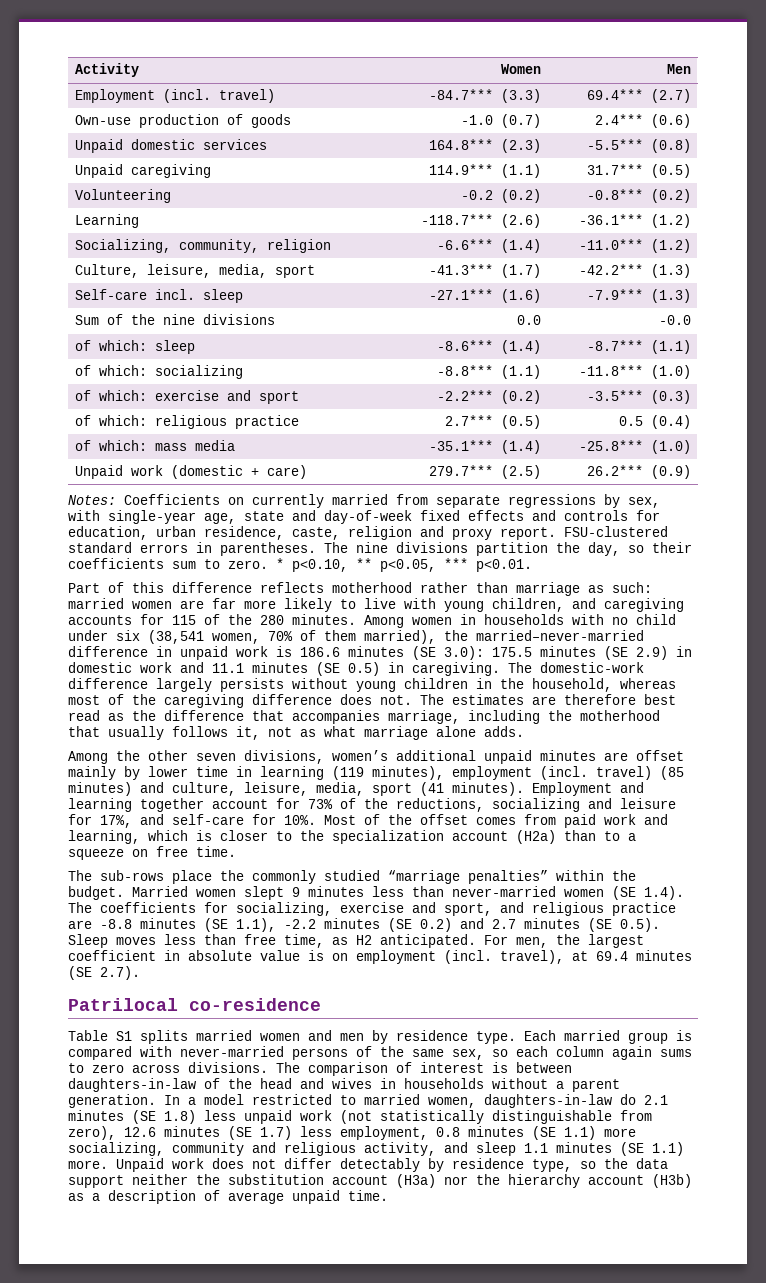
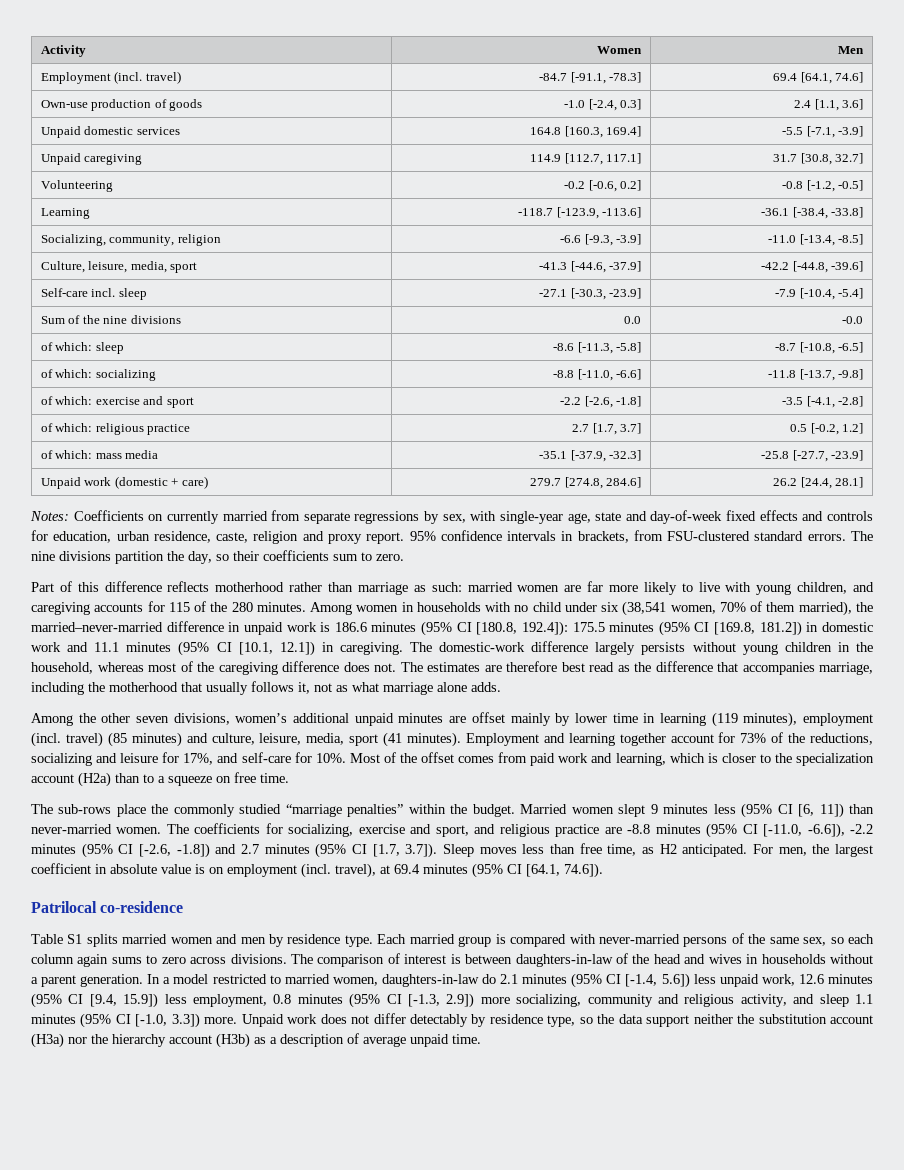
- Employment (incl. travel) | -84.7*** (3.3) | 69.4*** (2.7)
+ Employment (incl. travel) | -84.7 [-91.1, -78.3] | 69.4 [64.1, 74.6]
- Own-use production of goods | -1.0 (0.7) | 2.4*** (0.6)
- Unpaid domestic services | 164.8*** (2.3) | -5.5*** (0.8)
- Unpaid caregiving | 114.9*** (1.1) | 31.7*** (0.5)
- Volunteering | -0.2 (0.2) | -0.8*** (0.2)
- Learning | -118.7*** (2.6) | -36.1*** (1.2)
- Socializing, community, religion | -6.6*** (1.4) | -11.0*** (1.2)
- Culture, leisure, media, sport | -41.3*** (1.7) | -42.2*** (1.3)
- Self-care incl. sleep | -27.1*** (1.6) | -7.9*** (1.3)
+ Own-use production of goods | -1.0 [-2.4, 0.3] | 2.4 [1.1, 3.6]
+ Unpaid domestic services | 164.8 [160.3, 169.4] | -5.5 [-7.1, -3.9]
+ Unpaid caregiving | 114.9 [112.7, 117.1] | 31.7 [30.8, 32.7]
+ Volunteering | -0.2 [-0.6, 0.2] | -0.8 [-1.2, -0.5]
+ Learning | -118.7 [-123.9, -113.6] | -36.1 [-38.4, -33.8]
+ Socializing, community, religion | -6.6 [-9.3, -3.9] | -11.0 [-13.4, -8.5]
+ Culture, leisure, media, sport | -41.3 [-44.6, -37.9] | -42.2 [-44.8, -39.6]
+ Self-care incl. sleep | -27.1 [-30.3, -23.9] | -7.9 [-10.4, -5.4]
- of which: sleep | -8.6*** (1.4) | -8.7*** (1.1)
- of which: socializing | -8.8*** (1.1) | -11.8*** (1.0)
+ of which: sleep | -8.6 [-11.3, -5.8] | -8.7 [-10.8, -6.5]
+ of which: socializing | -8.8 [-11.0, -6.6] | -11.8 [-13.7, -9.8]
- of which: exercise and sport | -2.2*** (0.2) | -3.5*** (0.3)
+ of which: exercise and sport | -2.2 [-2.6, -1.8] | -3.5 [-4.1, -2.8]
- of which: religious practice | 2.7*** (0.5) | 0.5 (0.4)
+ of which: religious practice | 2.7 [1.7, 3.7] | 0.5 [-0.2, 1.2]
- of which: mass media | -35.1*** (1.4) | -25.8*** (1.0)
+ of which: mass media | -35.1 [-37.9, -32.3] | -25.8 [-27.7, -23.9]
- Unpaid work (domestic + care) | 279.7*** (2.5) | 26.2*** (0.9)
+ Unpaid work (domestic + care) | 279.7 [274.8, 284.6] | 26.2 [24.4, 28.1]
- FSU-clustered standard errors in parentheses.
+ 95% confidence intervals in brackets, from FSU-clustered standard errors.
- * p<0.10, ** p<0.05, *** p<0.01.
- Among women in households with no child under six (38,541 women, 70% of them married), the married–never-married difference in unpaid work is 186.6 minutes (SE 3.0): 175.5 minutes (SE 2.9) in domestic work and 11.1 minutes (SE 0.5) in caregiving.
+ Among women in households with no child under six (38,541 women, 70% of them married), the married–never-married difference in unpaid work is 186.6 minutes (95% CI [180.8, 192.4]): 175.5 minutes (95% CI [169.8, 181.2]) in domestic work and 11.1 minutes (95% CI [10.1, 12.1]) in caregiving.
- Married women slept 9 minutes less than never-married women (SE 1.4). The coefficients for socializing, exercise and sport, and religious practice are -8.8 minutes (SE 1.1), -2.2 minutes (SE 0.2) and 2.7 minutes (SE 0.5). Sleep moves less than free time, as H2 anticipated.
+ Married women slept 9 minutes less (95% CI [6, 11]) than never-married women. The coefficients for socializing, exercise and sport, and religious practice are -8.8 minutes (95% CI [-11.0, -6.6]), -2.2 minutes (95% CI [-2.6, -1.8]) and 2.7 minutes (95% CI [1.7, 3.7]). Sleep moves less than free time, as H2 anticipated.
- For men, the largest coefficient in absolute value is on employment (incl. travel), at 69.4 minutes (SE 2.7).
+ For men, the largest coefficient in absolute value is on employment (incl. travel), at 69.4 minutes (95% CI [64.1, 74.6]).
- In a model restricted to married women, daughters-in-law do 2.1 minutes (SE 1.8) less unpaid work (not statistically distinguishable from zero), 12.6 minutes (SE 1.7) less employment, 0.8 minutes (SE 1.1) more socializing, community and religious activity, and sleep 1.1 minutes (SE 1.1) more.
+ In a model restricted to married women, daughters-in-law do 2.1 minutes (95% CI [-1.4, 5.6]) less unpaid work, 12.6 minutes (95% CI [9.4, 15.9]) less employment, 0.8 minutes (95% CI [-1.3, 2.9]) more socializing, community and religious activity, and sleep 1.1 minutes (95% CI [-1.0, 3.3]) more.

